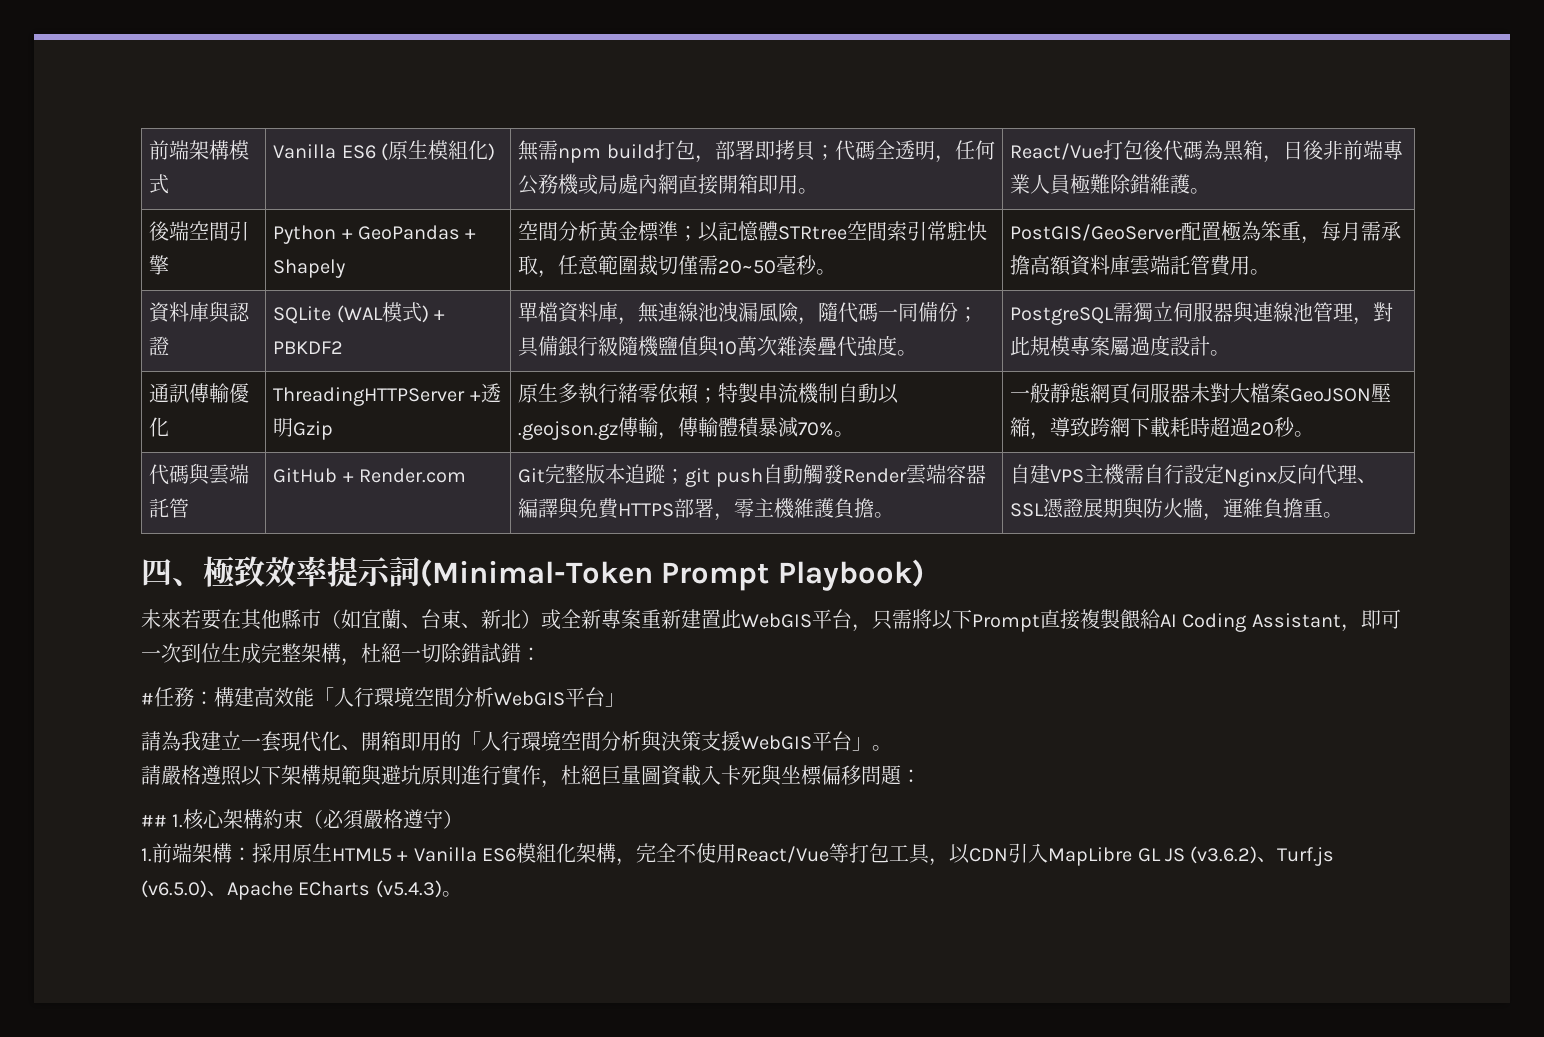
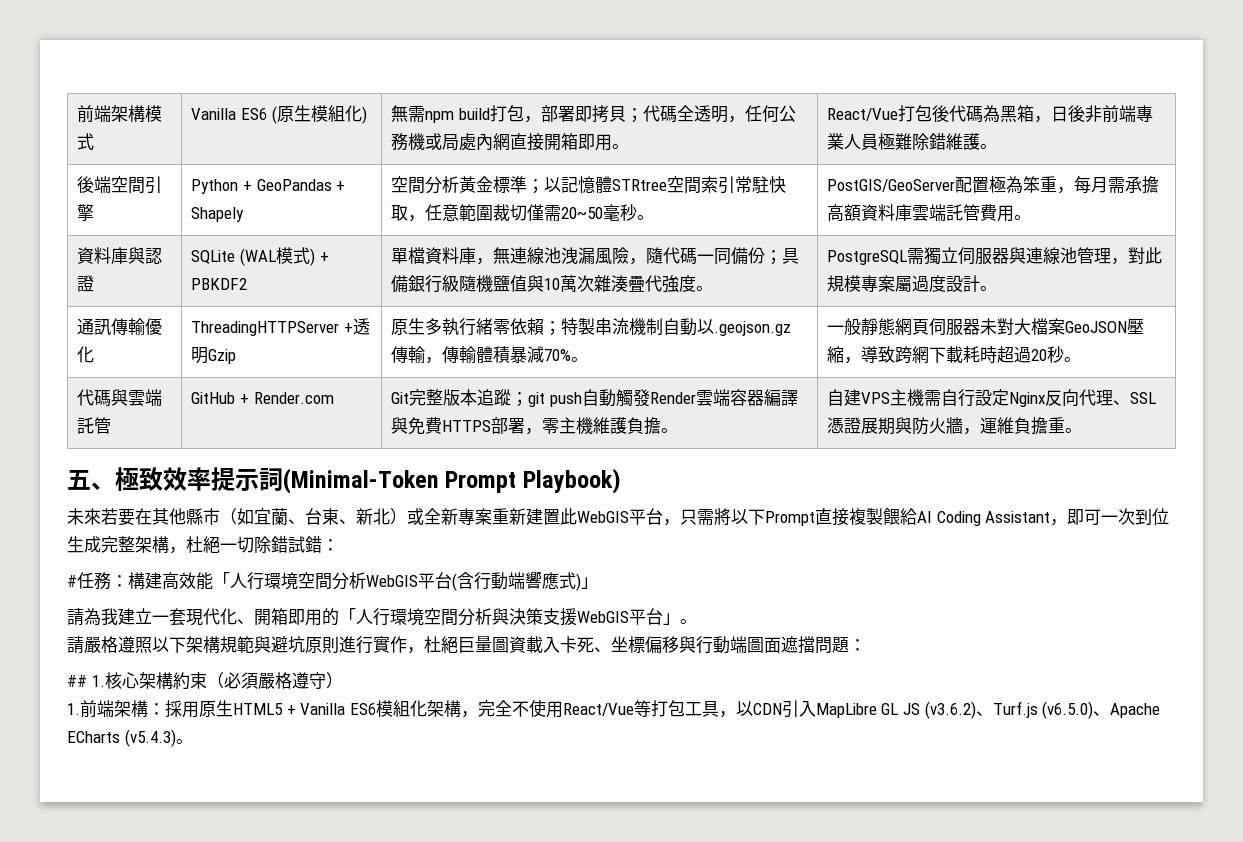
- 四、極致效率提示詞(Minimal-Token Prompt Playbook)
+ 五、極致效率提示詞(Minimal-Token Prompt Playbook)
- #任務：構建高效能「人行環境空間分析WebGIS平台」
+ #任務：構建高效能「人行環境空間分析WebGIS平台(含行動端響應式)」
- 請嚴格遵照以下架構規範與避坑原則進行實作，杜絕巨量圖資載入卡死與坐標偏移問題：
+ 請嚴格遵照以下架構規範與避坑原則進行實作，杜絕巨量圖資載入卡死、坐標偏移與行動端圖面遮擋問題：

